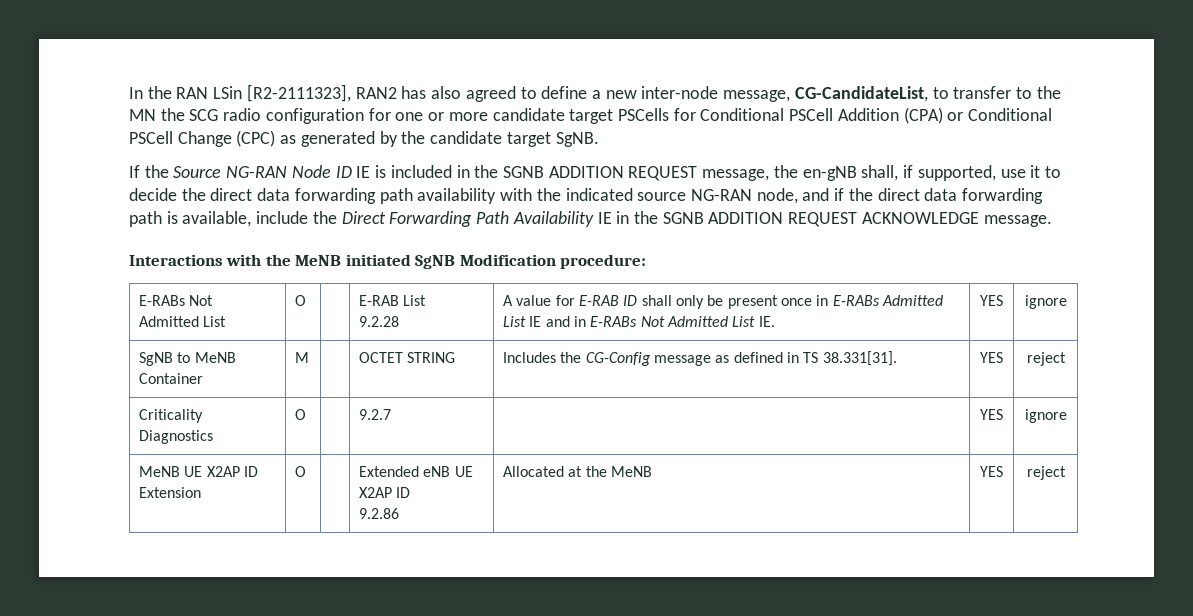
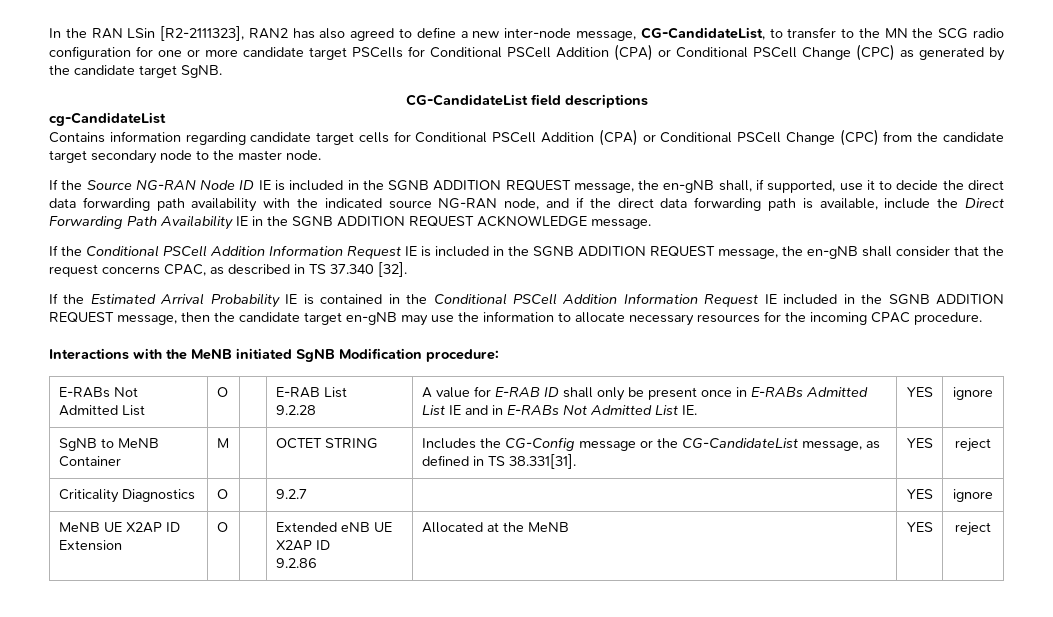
+ CG-CandidateList field descriptions
+ cg-CandidateList
+ Contains information regarding candidate target cells for Conditional PSCell Addition (CPA) or Conditional PSCell Change (CPC) from the candidate target secondary node to the master node.
+ If the Conditional PSCell Addition Information Request IE is included in the SGNB ADDITION REQUEST message, the en-gNB shall consider that the request concerns CPAC, as described in TS 37.340 [32].
+ If the Estimated Arrival Probability IE is contained in the Conditional PSCell Addition Information Request IE included in the SGNB ADDITION REQUEST message, then the candidate target en-gNB may use the information to allocate necessary resources for the incoming CPAC procedure.
- SgNB to MeNB Container | M | | OCTET STRING | Includes the CG-Config message as defined in TS 38.331[31]. | YES | reject
+ SgNB to MeNB Container | M | | OCTET STRING | Includes the CG-Config message or the CG-CandidateList message, as defined in TS 38.331[31]. | YES | reject

